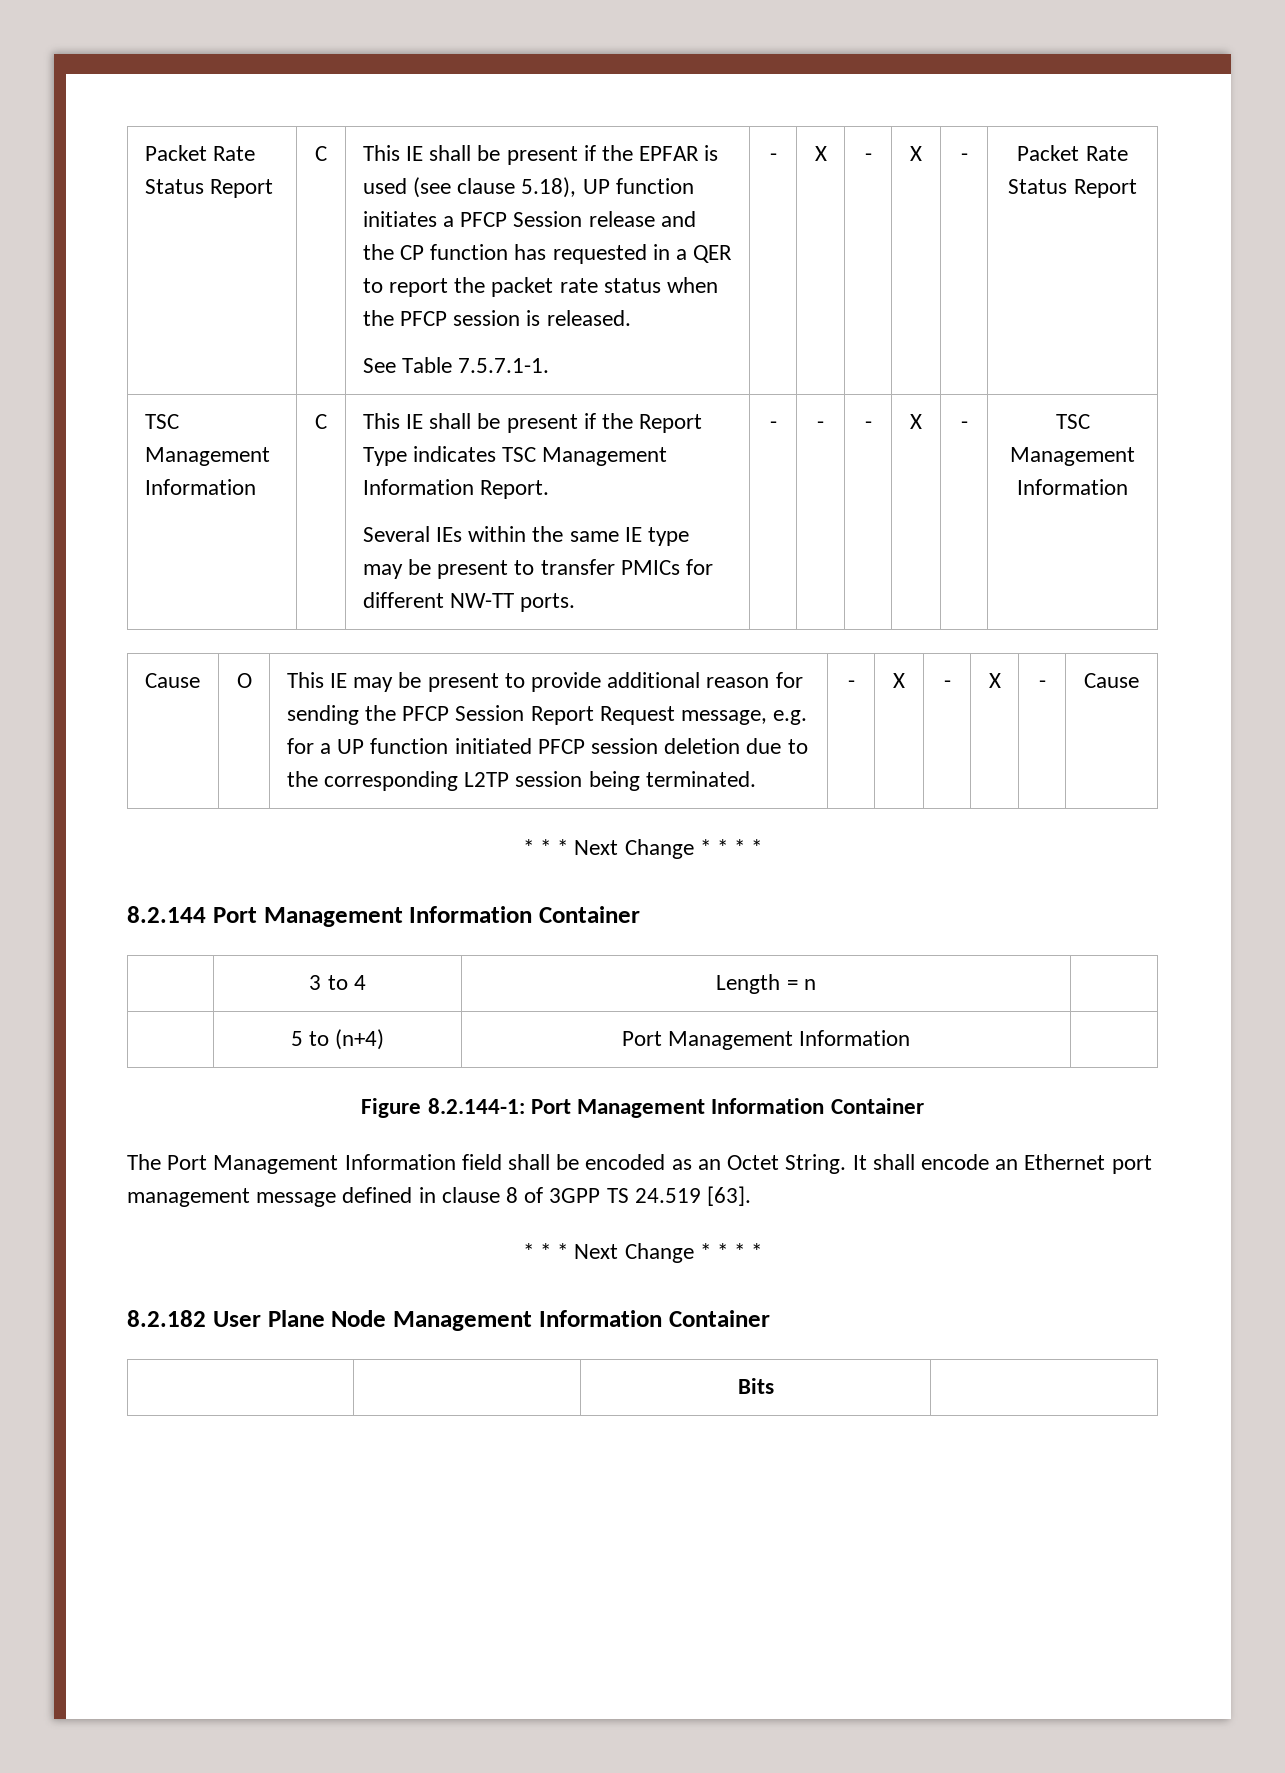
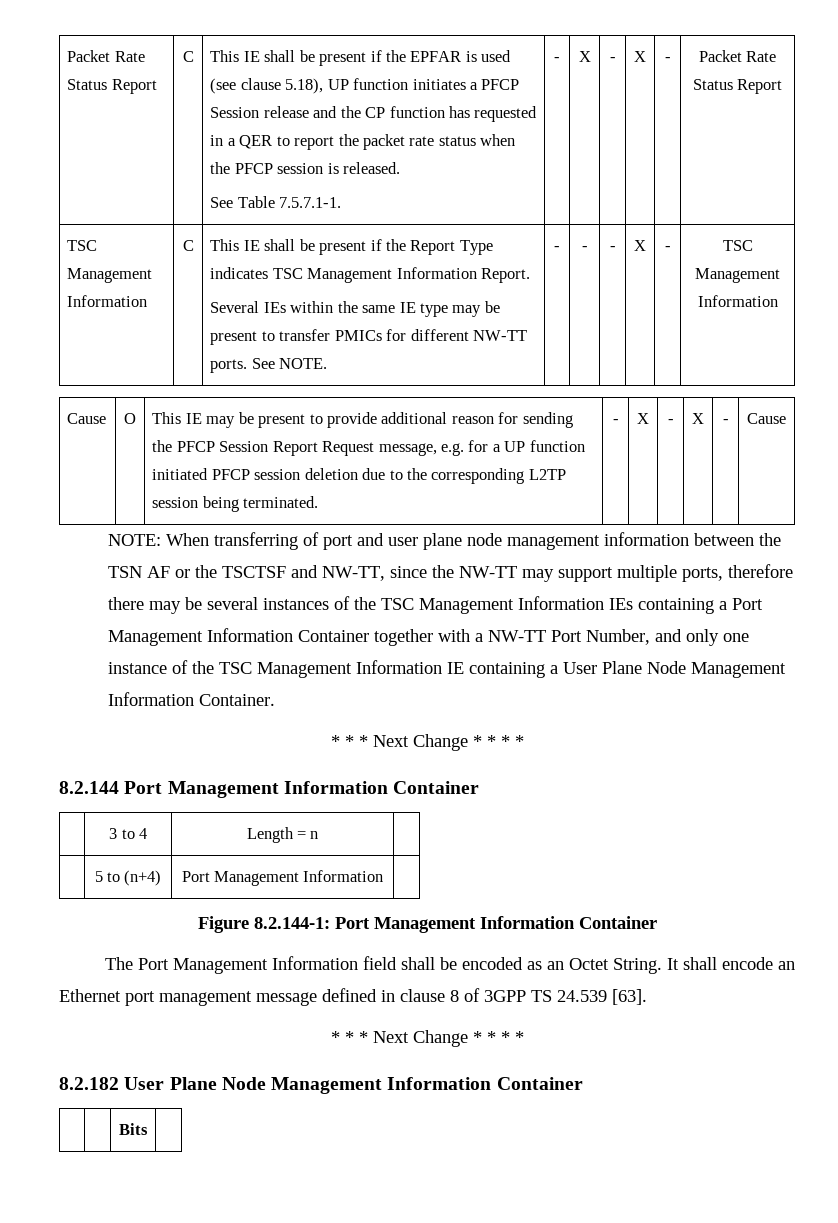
+ See NOTE.
+ NOTE: When transferring of port and user plane node management information between the TSN AF or the TSCTSF and NW-TT, since the NW-TT may support multiple ports, therefore there may be several instances of the TSC Management Information IEs containing a Port Management Information Container together with a NW-TT Port Number, and only one instance of the TSC Management Information IE containing a User Plane Node Management Information Container.
- It shall encode an Ethernet port management message defined in clause 8 of 3GPP TS 24.519 [63].
+ It shall encode an Ethernet port management message defined in clause 8 of 3GPP TS 24.539 [63].

